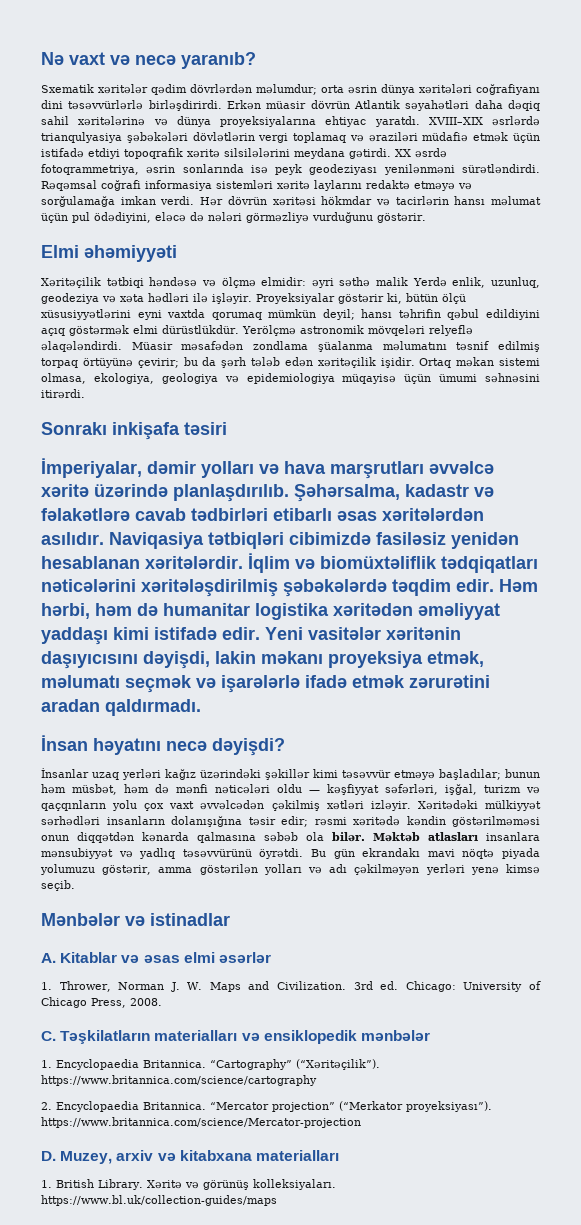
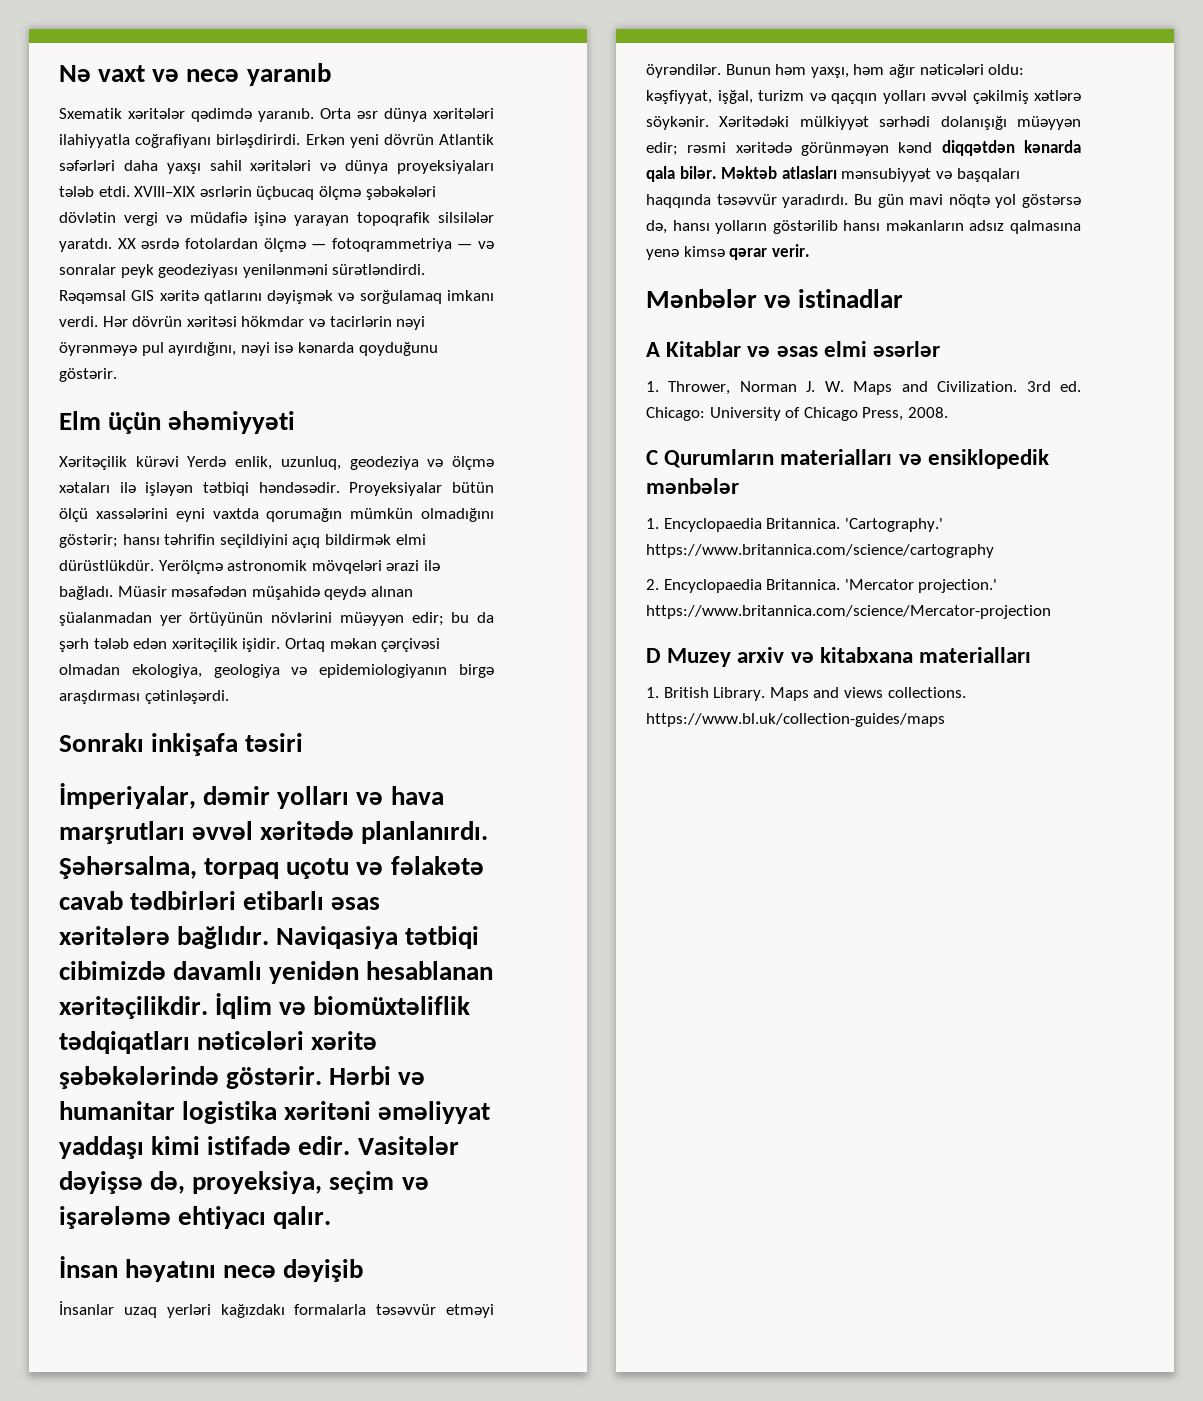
- Nə vaxt və necə yaranıb?
+ Nə vaxt və necə yaranıb
- Sxematik xəritələr qədim dövrlərdən məlumdur; orta əsrin dünya xəritələri coğrafiyanı dini təsəvvürlərlə birləşdirirdi.
+ Sxematik xəritələr qədimdə yaranıb. Orta əsr dünya xəritələri ilahiyyatla coğrafiyanı birləşdirirdi.
- Erkən müasir dövrün Atlantik səyahətləri daha dəqiq sahil xəritələrinə və dünya proyeksiyalarına ehtiyac yaratdı. XVIII–XIX əsrlərdə trianqulyasiya şəbəkələri dövlətlərin vergi toplamaq və əraziləri müdafiə etmək üçün istifadə etdiyi topoqrafik xəritə silsilələrini meydana gətirdi. XX əsrdə fotoqrammetriya, əsrin sonlarında isə peyk geodeziyası yenilənməni sürətləndirdi.
+ Erkən yeni dövrün Atlantik səfərləri daha yaxşı sahil xəritələri və dünya proyeksiyaları tələb etdi. XVIII–XIX əsrlərin üçbucaq ölçmə şəbəkələri dövlətin vergi və müdafiə işinə yarayan topoqrafik silsilələr yaratdı. XX əsrdə fotolardan ölçmə — fotoqrammetriya — və sonralar peyk geodeziyası yenilənməni sürətləndirdi.
- Rəqəmsal coğrafi informasiya sistemləri xəritə laylarını redaktə etməyə və sorğulamağa imkan verdi.
+ Rəqəmsal GIS xəritə qatlarını dəyişmək və sorğulamaq imkanı verdi.
- Hər dövrün xəritəsi hökmdar və tacirlərin hansı məlumat üçün pul ödədiyini, eləcə də nələri görməzliyə vurduğunu göstərir.
+ Hər dövrün xəritəsi hökmdar və tacirlərin nəyi öyrənməyə pul ayırdığını, nəyi isə kənarda qoyduğunu göstərir.
- Elmi əhəmiyyəti
+ Elm üçün əhəmiyyəti
- Xəritəçilik tətbiqi həndəsə və ölçmə elmidir: əyri səthə malik Yerdə enlik, uzunluq, geodeziya və xəta hədləri ilə işləyir. Proyeksiyalar göstərir ki, bütün ölçü xüsusiyyətlərini eyni vaxtda qorumaq mümkün deyil; hansı təhrifin qəbul edildiyini açıq göstərmək elmi dürüstlükdür.
+ Xəritəçilik kürəvi Yerdə enlik, uzunluq, geodeziya və ölçmə xətaları ilə işləyən tətbiqi həndəsədir. Proyeksiyalar bütün ölçü xassələrini eyni vaxtda qorumağın mümkün olmadığını göstərir; hansı təhrifin seçildiyini açıq bildirmək elmi dürüstlükdür.
- Yerölçmə astronomik mövqeləri relyeflə əlaqələndirdi. Müasir məsafədən zondlama şüalanma məlumatını təsnif edilmiş torpaq örtüyünə çevirir; bu da şərh tələb edən xəritəçilik işidir.
+ Yerölçmə astronomik mövqeləri ərazi ilə bağladı. Müasir məsafədən müşahidə qeydə alınan şüalanmadan yer örtüyünün növlərini müəyyən edir; bu da şərh tələb edən xəritəçilik işidir.
- Ortaq məkan sistemi olmasa, ekologiya, geologiya və epidemiologiya müqayisə üçün ümumi səhnəsini itirərdi.
+ Ortaq məkan çərçivəsi olmadan ekologiya, geologiya və epidemiologiyanın birgə araşdırması çətinləşərdi.
- İmperiyalar, dəmir yolları və hava marşrutları əvvəlcə xəritə üzərində planlaşdırılıb. Şəhərsalma, kadastr və fəlakətlərə cavab tədbirləri etibarlı əsas xəritələrdən asılıdır. Naviqasiya tətbiqləri cibimizdə fasiləsiz yenidən hesablanan xəritələrdir.
+ İmperiyalar, dəmir yolları və hava marşrutları əvvəl xəritədə planlanırdı. Şəhərsalma, torpaq uçotu və fəlakətə cavab tədbirləri etibarlı əsas xəritələrə bağlıdır. Naviqasiya tətbiqi cibimizdə davamlı yenidən hesablanan xəritəçilikdir.
- İqlim və biomüxtəliflik tədqiqatları nəticələrini xəritələşdirilmiş şəbəkələrdə təqdim edir. Həm hərbi, həm də humanitar logistika xəritədən əməliyyat yaddaşı kimi istifadə edir.
+ İqlim və biomüxtəliflik tədqiqatları nəticələri xəritə şəbəkələrində göstərir. Hərbi və humanitar logistika xəritəni əməliyyat yaddaşı kimi istifadə edir.
- Yeni vasitələr xəritənin daşıyıcısını dəyişdi, lakin məkanı proyeksiya etmək, məlumatı seçmək və işarələrlə ifadə etmək zərurətini aradan qaldırmadı.
+ Vasitələr dəyişsə də, proyeksiya, seçim və işarələmə ehtiyacı qalır.
- İnsan həyatını necə dəyişdi?
+ İnsan həyatını necə dəyişib
- İnsanlar uzaq yerləri kağız üzərindəki şəkillər kimi təsəvvür etməyə başladılar; bunun həm müsbət, həm də mənfi nəticələri oldu — kəşfiyyat səfərləri, işğal, turizm və qaçqınların yolu çox vaxt əvvəlcədən çəkilmiş xətləri izləyir. Xəritədəki mülkiyyət sərhədləri insanların dolanışığına təsir edir; rəsmi xəritədə kəndin göstərilməməsi onun diqqətdən kənarda qalmasına səbəb ola bilər.
+ İnsanlar uzaq yerləri kağızdakı formalarla təsəvvür etməyi öyrəndilər. Bunun həm yaxşı, həm ağır nəticələri oldu: kəşfiyyat, işğal, turizm və qaçqın yolları əvvəl çəkilmiş xətlərə söykənir. Xəritədəki mülkiyyət sərhədi dolanışığı müəyyən edir; rəsmi xəritədə görünməyən kənd diqqətdən kənarda qala bilər.
- Məktəb atlasları insanlara mənsubiyyət və yadlıq təsəvvürünü öyrətdi.
+ Məktəb atlasları mənsubiyyət və başqaları haqqında təsəvvür yaradırdı.
- Bu gün ekrandakı mavi nöqtə piyada yolumuzu göstərir, amma göstərilən yolları və adı çəkilməyən yerləri yenə kimsə seçib.
+ Bu gün mavi nöqtə yol göstərsə də, hansı yolların göstərilib hansı məkanların adsız qalmasına yenə kimsə qərar verir.
- A. Kitablar və əsas elmi əsərlər
+ A Kitablar və əsas elmi əsərlər
- C. Təşkilatların materialları və ensiklopedik mənbələr
+ C Qurumların materialları və ensiklopedik mənbələr
- “Cartography” (“Xəritəçilik”). https://www.britannica.com/science/cartography
+ 'Cartography.' https://www.britannica.com/science/cartography
- “Mercator projection” (“Merkator proyeksiyası”). https://www.britannica.com/science/Mercator-projection
+ 'Mercator projection.' https://www.britannica.com/science/Mercator-projection
- D. Muzey, arxiv və kitabxana materialları
+ D Muzey arxiv və kitabxana materialları
- Xəritə və görünüş kolleksiyaları. https://www.bl.uk/collection-guides/maps
+ Maps and views collections. https://www.bl.uk/collection-guides/maps

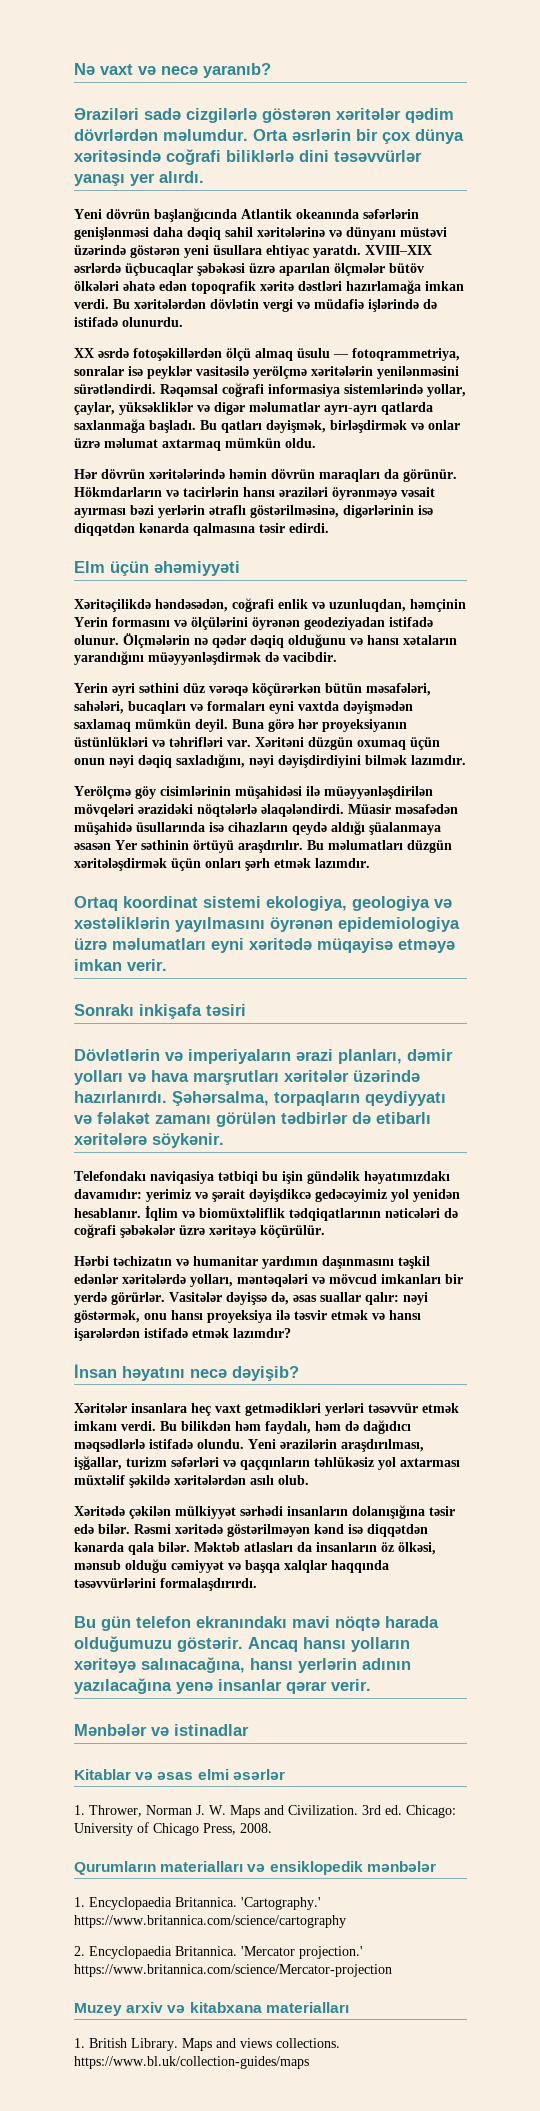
- Nə vaxt və necə yaranıb
- Sxematik xəritələr qədimdə yaranıb. Orta əsr dünya xəritələri ilahiyyatla coğrafiyanı birləşdirirdi. Erkən yeni dövrün Atlantik səfərləri daha yaxşı sahil xəritələri və dünya proyeksiyaları tələb etdi. XVIII–XIX əsrlərin üçbucaq ölçmə şəbəkələri dövlətin vergi və müdafiə işinə yarayan topoqrafik silsilələr yaratdı. XX əsrdə fotolardan ölçmə — fotoqrammetriya — və sonralar peyk geodeziyası yenilənməni sürətləndirdi. Rəqəmsal GIS xəritə qatlarını dəyişmək və sorğulamaq imkanı verdi. Hər dövrün xəritəsi hökmdar və tacirlərin nəyi öyrənməyə pul ayırdığını, nəyi isə kənarda qoyduğunu göstərir.
+ Nə vaxt və necə yaranıb?
+ Əraziləri sadə cizgilərlə göstərən xəritələr qədim dövrlərdən məlumdur. Orta əsrlərin bir çox dünya xəritəsində coğrafi biliklərlə dini təsəvvürlər yanaşı yer alırdı.
+ Yeni dövrün başlanğıcında Atlantik okeanında səfərlərin genişlənməsi daha dəqiq sahil xəritələrinə və dünyanı müstəvi üzərində göstərən yeni üsullara ehtiyac yaratdı. XVIII–XIX əsrlərdə üçbucaqlar şəbəkəsi üzrə aparılan ölçmələr bütöv ölkələri əhatə edən topoqrafik xəritə dəstləri hazırlamağa imkan verdi. Bu xəritələrdən dövlətin vergi və müdafiə işlərində də istifadə olunurdu.
+ XX əsrdə fotoşəkillərdən ölçü almaq üsulu — fotoqrammetriya, sonralar isə peyklər vasitəsilə yerölçmə xəritələrin yenilənməsini sürətləndirdi. Rəqəmsal coğrafi informasiya sistemlərində yollar, çaylar, yüksəkliklər və digər məlumatlar ayrı-ayrı qatlarda saxlanmağa başladı. Bu qatları dəyişmək, birləşdirmək və onlar üzrə məlumat axtarmaq mümkün oldu.
+ Hər dövrün xəritələrində həmin dövrün maraqları da görünür. Hökmdarların və tacirlərin hansı əraziləri öyrənməyə vəsait ayırması bəzi yerlərin ətraflı göstərilməsinə, digərlərinin isə diqqətdən kənarda qalmasına təsir edirdi.
  Elm üçün əhəmiyyəti
- Xəritəçilik kürəvi Yerdə enlik, uzunluq, geodeziya və ölçmə xətaları ilə işləyən tətbiqi həndəsədir. Proyeksiyalar bütün ölçü xassələrini eyni vaxtda qorumağın mümkün olmadığını göstərir; hansı təhrifin seçildiyini açıq bildirmək elmi dürüstlükdür. Yerölçmə astronomik mövqeləri ərazi ilə bağladı. Müasir məsafədən müşahidə qeydə alınan şüalanmadan yer örtüyünün növlərini müəyyən edir; bu da şərh tələb edən xəritəçilik işidir. Ortaq məkan çərçivəsi olmadan ekologiya, geologiya və epidemiologiyanın birgə araşdırması çətinləşərdi.
+ Xəritəçilikdə həndəsədən, coğrafi enlik və uzunluqdan, həmçinin Yerin formasını və ölçülərini öyrənən geodeziyadan istifadə olunur. Ölçmələrin nə qədər dəqiq olduğunu və hansı xətaların yarandığını müəyyənləşdirmək də vacibdir.
+ Yerin əyri səthini düz vərəqə köçürərkən bütün məsafələri, sahələri, bucaqları və formaları eyni vaxtda dəyişmədən saxlamaq mümkün deyil. Buna görə hər proyeksiyanın üstünlükləri və təhrifləri var. Xəritəni düzgün oxumaq üçün onun nəyi dəqiq saxladığını, nəyi dəyişdirdiyini bilmək lazımdır.
+ Yerölçmə göy cisimlərinin müşahidəsi ilə müəyyənləşdirilən mövqeləri ərazidəki nöqtələrlə əlaqələndirdi. Müasir məsafədən müşahidə üsullarında isə cihazların qeydə aldığı şüalanmaya əsasən Yer səthinin örtüyü araşdırılır. Bu məlumatları düzgün xəritələşdirmək üçün onları şərh etmək lazımdır.
+ Ortaq koordinat sistemi ekologiya, geologiya və xəstəliklərin yayılmasını öyrənən epidemiologiya üzrə məlumatları eyni xəritədə müqayisə etməyə imkan verir.
  Sonrakı inkişafa təsiri
- İmperiyalar, dəmir yolları və hava marşrutları əvvəl xəritədə planlanırdı. Şəhərsalma, torpaq uçotu və fəlakətə cavab tədbirləri etibarlı əsas xəritələrə bağlıdır. Naviqasiya tətbiqi cibimizdə davamlı yenidən hesablanan xəritəçilikdir. İqlim və biomüxtəliflik tədqiqatları nəticələri xəritə şəbəkələrində göstərir. Hərbi və humanitar logistika xəritəni əməliyyat yaddaşı kimi istifadə edir. Vasitələr dəyişsə də, proyeksiya, seçim və işarələmə ehtiyacı qalır.
- İnsan həyatını necə dəyişib
- İnsanlar uzaq yerləri kağızdakı formalarla təsəvvür etməyi öyrəndilər. Bunun həm yaxşı, həm ağır nəticələri oldu: kəşfiyyat, işğal, turizm və qaçqın yolları əvvəl çəkilmiş xətlərə söykənir. Xəritədəki mülkiyyət sərhədi dolanışığı müəyyən edir; rəsmi xəritədə görünməyən kənd diqqətdən kənarda qala bilər.
+ Dövlətlərin və imperiyaların ərazi planları, dəmir yolları və hava marşrutları xəritələr üzərində hazırlanırdı. Şəhərsalma, torpaqların qeydiyyatı və fəlakət zamanı görülən tədbirlər də etibarlı xəritələrə söykənir.
+ Telefondakı naviqasiya tətbiqi bu işin gündəlik həyatımızdakı davamıdır: yerimiz və şərait dəyişdikcə gedəcəyimiz yol yenidən hesablanır. İqlim və biomüxtəliflik tədqiqatlarının nəticələri də coğrafi şəbəkələr üzrə xəritəyə köçürülür.
+ Hərbi təchizatın və humanitar yardımın daşınmasını təşkil edənlər xəritələrdə yolları, məntəqələri və mövcud imkanları bir yerdə görürlər. Vasitələr dəyişsə də, əsas suallar qalır: nəyi göstərmək, onu hansı proyeksiya ilə təsvir etmək və hansı işarələrdən istifadə etmək lazımdır?
+ İnsan həyatını necə dəyişib?
+ Xəritələr insanlara heç vaxt getmədikləri yerləri təsəvvür etmək imkanı verdi. Bu bilikdən həm faydalı, həm də dağıdıcı məqsədlərlə istifadə olundu. Yeni ərazilərin araşdırılması, işğallar, turizm səfərləri və qaçqınların təhlükəsiz yol axtarması müxtəlif şəkildə xəritələrdən asılı olub.
+ Xəritədə çəkilən mülkiyyət sərhədi insanların dolanışığına təsir edə bilər. Rəsmi xəritədə göstərilməyən kənd isə diqqətdən kənarda qala bilər.
- Məktəb atlasları mənsubiyyət və başqaları haqqında təsəvvür yaradırdı. Bu gün mavi nöqtə yol göstərsə də, hansı yolların göstərilib hansı məkanların adsız qalmasına yenə kimsə qərar verir.
+ Məktəb atlasları da insanların öz ölkəsi, mənsub olduğu cəmiyyət və başqa xalqlar haqqında təsəvvürlərini formalaşdırırdı.
+ Bu gün telefon ekranındakı mavi nöqtə harada olduğumuzu göstərir. Ancaq hansı yolların xəritəyə salınacağına, hansı yerlərin adının yazılacağına yenə insanlar qərar verir.
- A Kitablar və əsas elmi əsərlər
+ Kitablar və əsas elmi əsərlər
- C Qurumların materialları və ensiklopedik mənbələr
+ Qurumların materialları və ensiklopedik mənbələr
- D Muzey arxiv və kitabxana materialları
+ Muzey arxiv və kitabxana materialları

